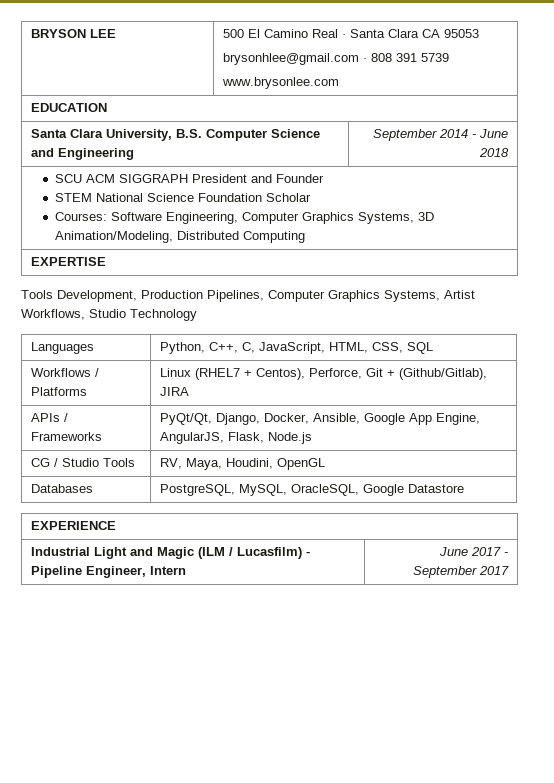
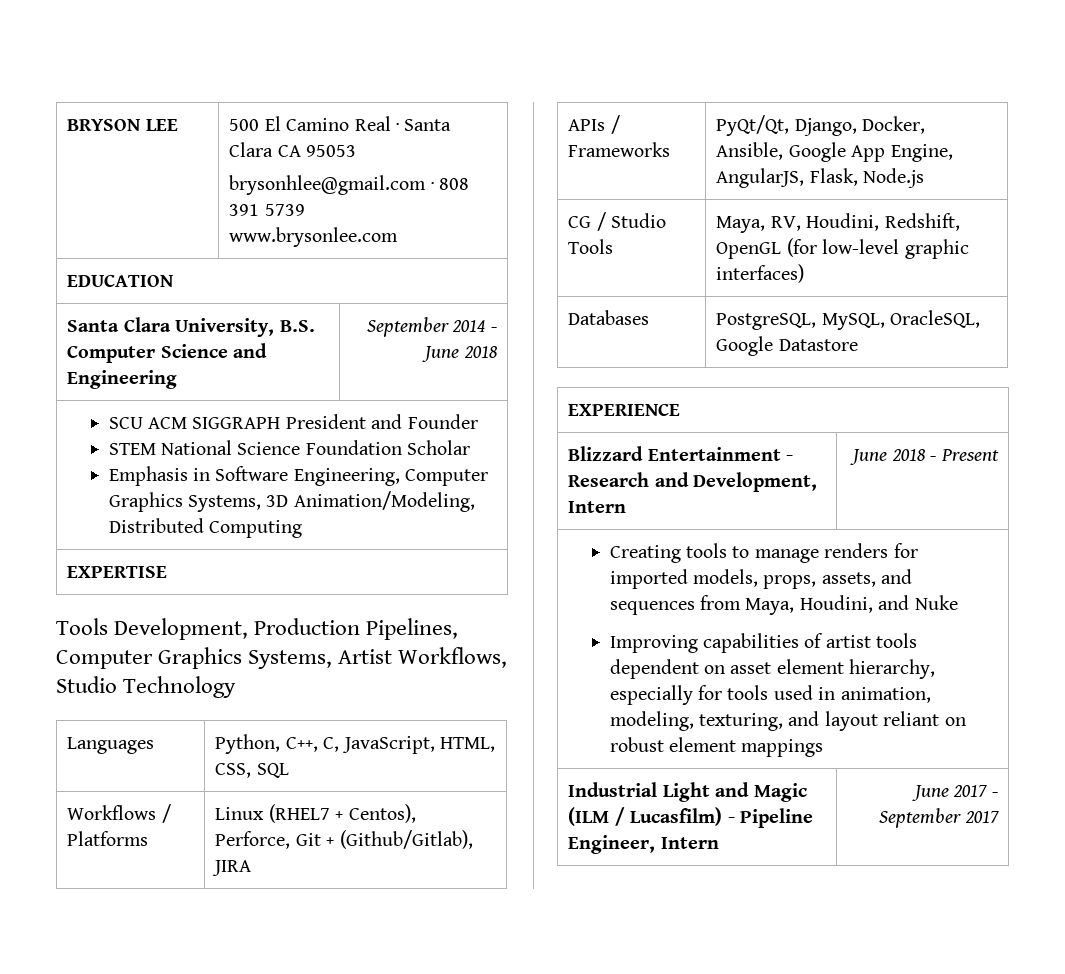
  SCU ACM SIGGRAPH President and Founder
  STEM National Science Foundation Scholar
- Courses: Software Engineering, Computer Graphics Systems, 3D Animation/Modeling, Distributed Computing
+ Emphasis in Software Engineering, Computer Graphics Systems, 3D Animation/Modeling, Distributed Computing
- CG / Studio Tools | RV, Maya, Houdini, OpenGL
+ CG / Studio Tools | Maya, RV, Houdini, Redshift, OpenGL (for low-level graphic interfaces)
+ Blizzard Entertainment - Research and Development, Intern | June 2018 - Present
+ Creating tools to manage renders for imported models, props, assets, and sequences from Maya, Houdini, and Nuke
+ Improving capabilities of artist tools dependent on asset element hierarchy, especially for tools used in animation, modeling, texturing, and layout reliant on robust element mappings

